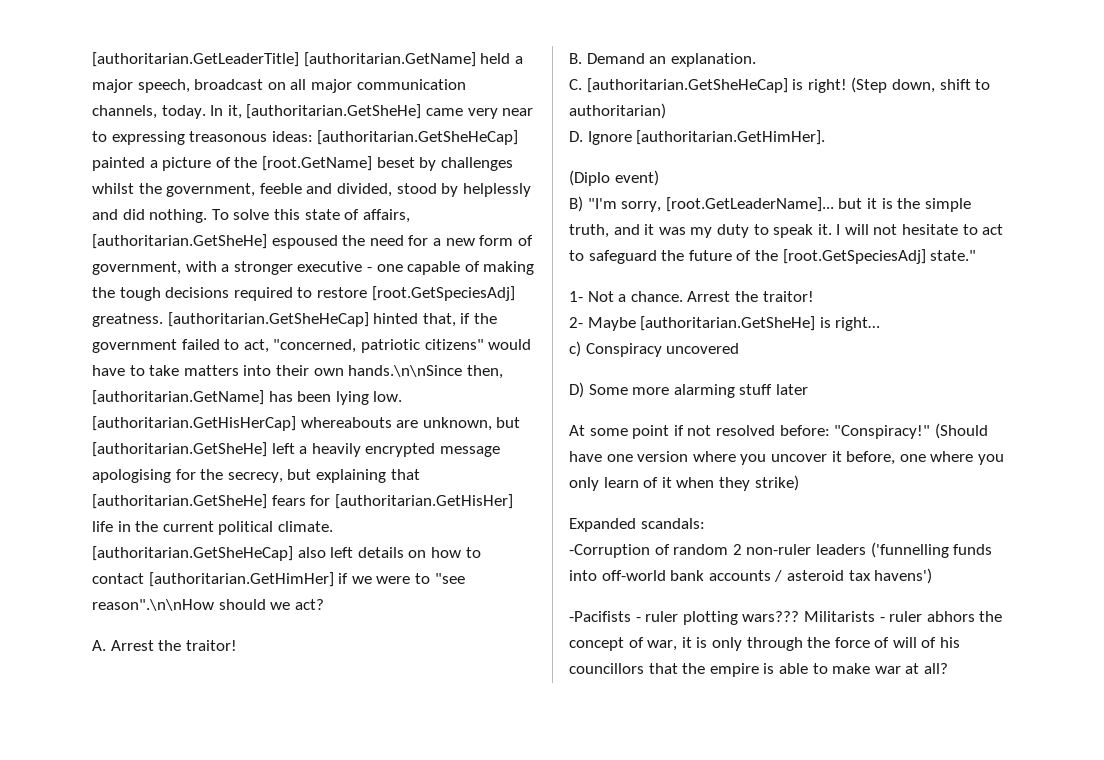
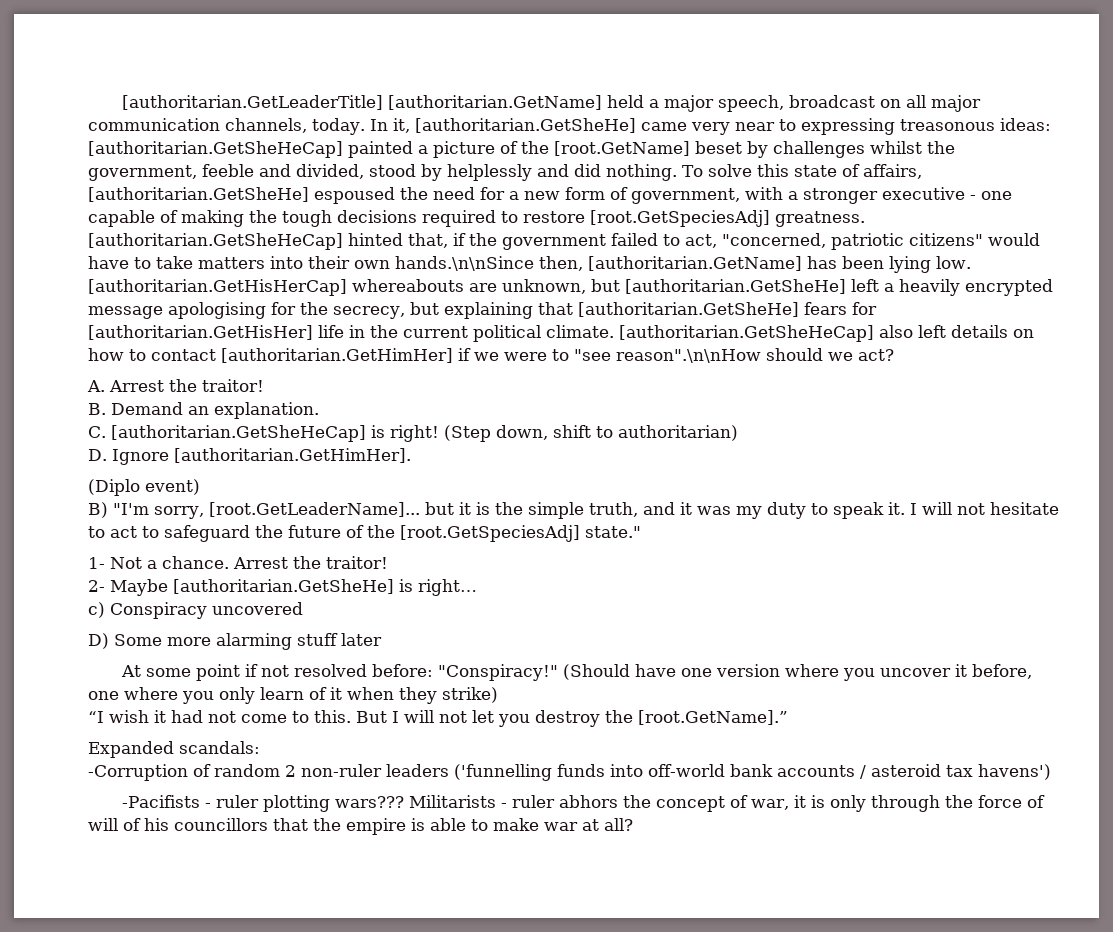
+ “I wish it had not come to this. But I will not let you destroy the [root.GetName].”

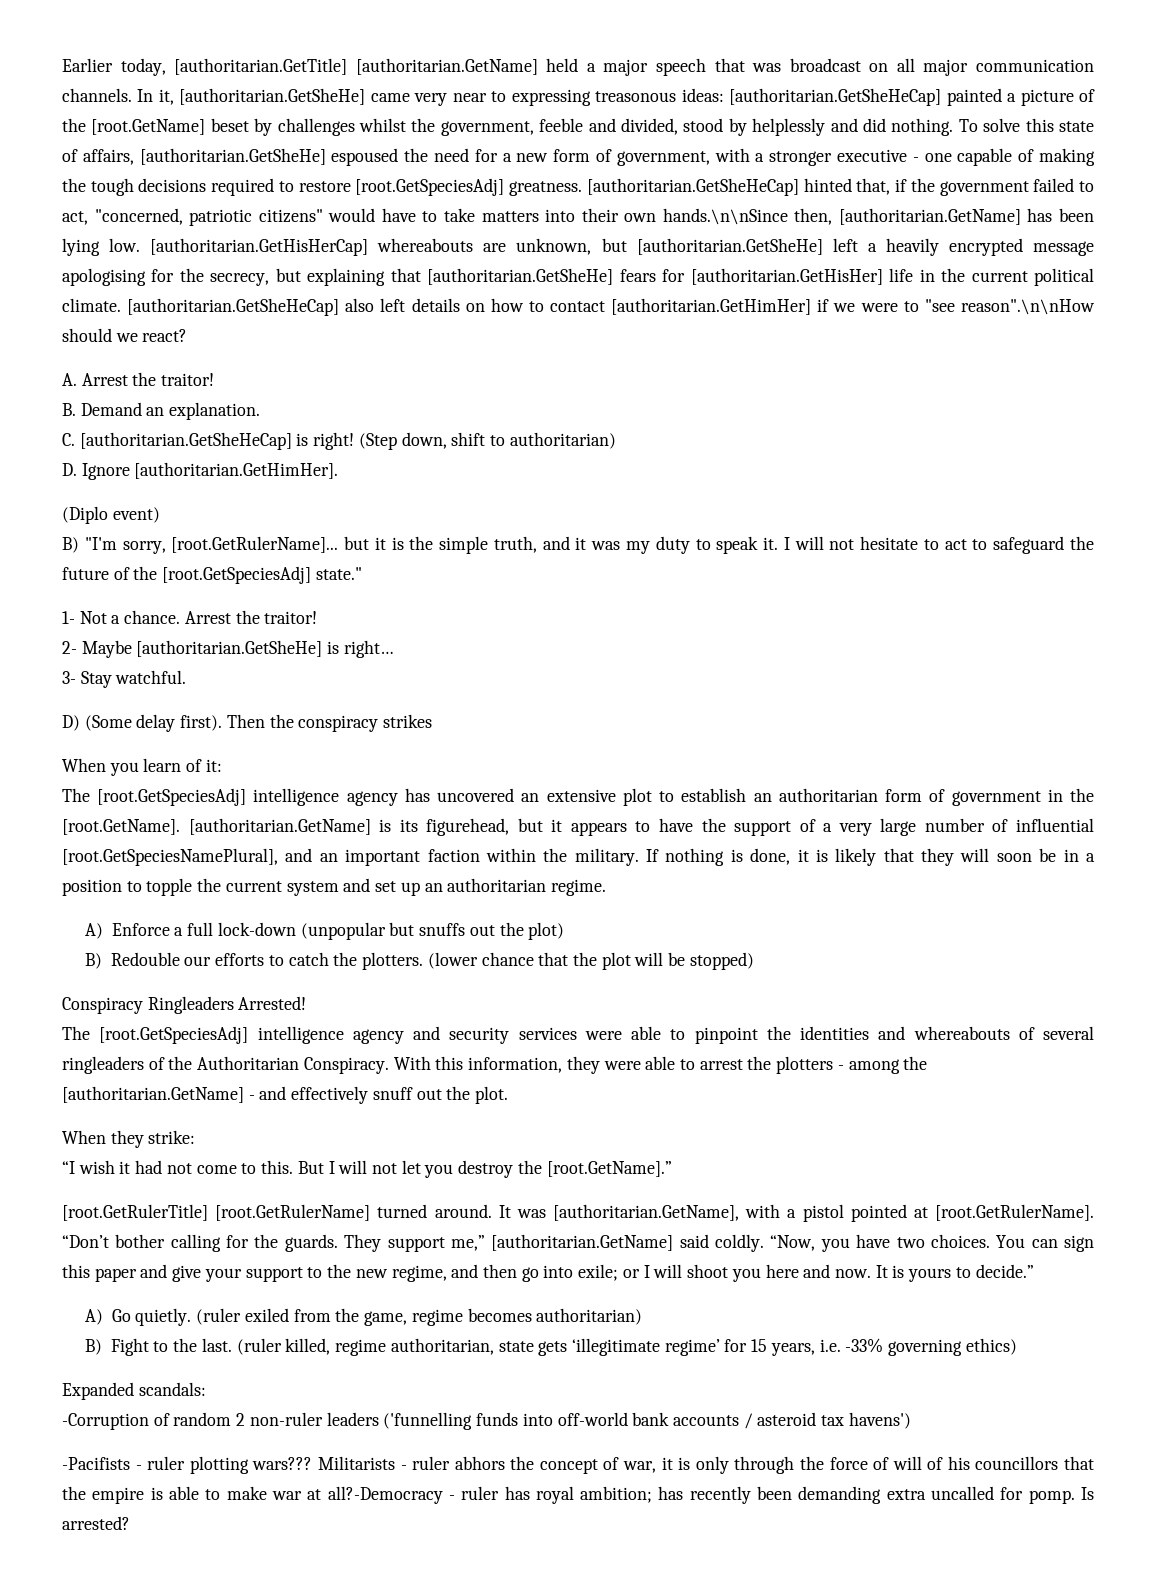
- [authoritarian.GetLeaderTitle] [authoritarian.GetName] held a major speech, broadcast on all major communication channels, today.
+ Earlier today, [authoritarian.GetTitle] [authoritarian.GetName] held a major speech that was broadcast on all major communication channels.
- [authoritarian.GetSheHeCap] also left details on how to contact [authoritarian.GetHimHer] if we were to "see reason".\n\nHow should we act?
+ [authoritarian.GetSheHeCap] also left details on how to contact [authoritarian.GetHimHer] if we were to "see reason".\n\nHow should we react?
- B) "I'm sorry, [root.GetLeaderName]... but it is the simple truth, and it was my duty to speak it.
+ B) "I'm sorry, [root.GetRulerName]... but it is the simple truth, and it was my duty to speak it.
- c) Conspiracy uncovered
- D) Some more alarming stuff later
- At some point if not resolved before: "Conspiracy!" (Should have one version where you uncover it before, one where you only learn of it when they strike)
+ 3- Stay watchful.
+ D) (Some delay first). Then the conspiracy strikes
+ When you learn of it:
+ The [root.GetSpeciesAdj] intelligence agency has uncovered an extensive plot to establish an authoritarian form of government in the [root.GetName]. [authoritarian.GetName] is its figurehead, but it appears to have the support of a very large number of influential [root.GetSpeciesNamePlural], and an important faction within the military. If nothing is done, it is likely that they will soon be in a position to topple the current system and set up an authoritarian regime.
+ A) Enforce a full lock-down (unpopular but snuffs out the plot)
+ B) Redouble our efforts to catch the plotters. (lower chance that the plot will be stopped)
+ Conspiracy Ringleaders Arrested!
+ The [root.GetSpeciesAdj] intelligence agency and security services were able to pinpoint the identities and whereabouts of several ringleaders of the Authoritarian Conspiracy. With this information, they were able to arrest the plotters - among the [authoritarian.GetName] - and effectively snuff out the plot.
+ When they strike:
+ [root.GetRulerTitle] [root.GetRulerName] turned around. It was [authoritarian.GetName], with a pistol pointed at [root.GetRulerName]. “Don’t bother calling for the guards. They support me,” [authoritarian.GetName] said coldly. “Now, you have two choices. You can sign this paper and give your support to the new regime, and then go into exile; or I will shoot you here and now. It is yours to decide.”
+ A) Go quietly. (ruler exiled from the game, regime becomes authoritarian)
+ B) Fight to the last. (ruler killed, regime authoritarian, state gets ‘illegitimate regime’ for 15 years, i.e. -33% governing ethics)
- Militarists - ruler abhors the concept of war, it is only through the force of will of his councillors that the empire is able to make war at all?
+ Militarists - ruler abhors the concept of war, it is only through the force of will of his councillors that the empire is able to make war at all?-Democracy - ruler has royal ambition; has recently been demanding extra uncalled for pomp. Is arrested?

